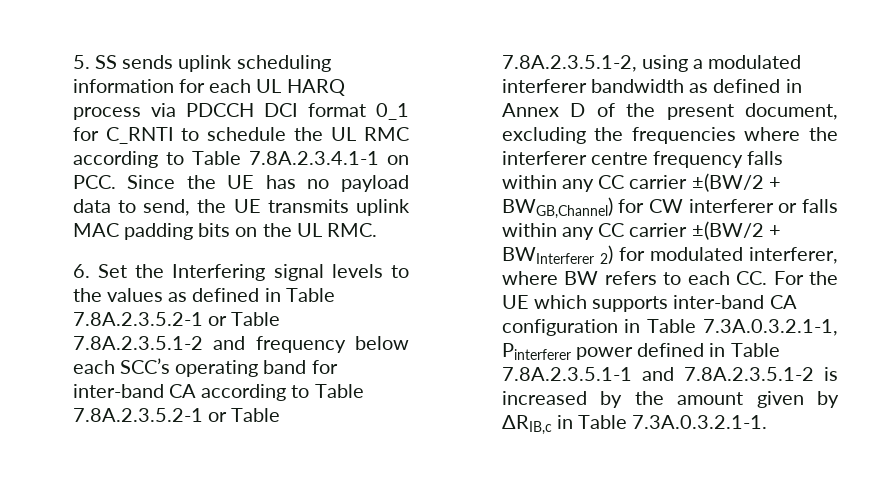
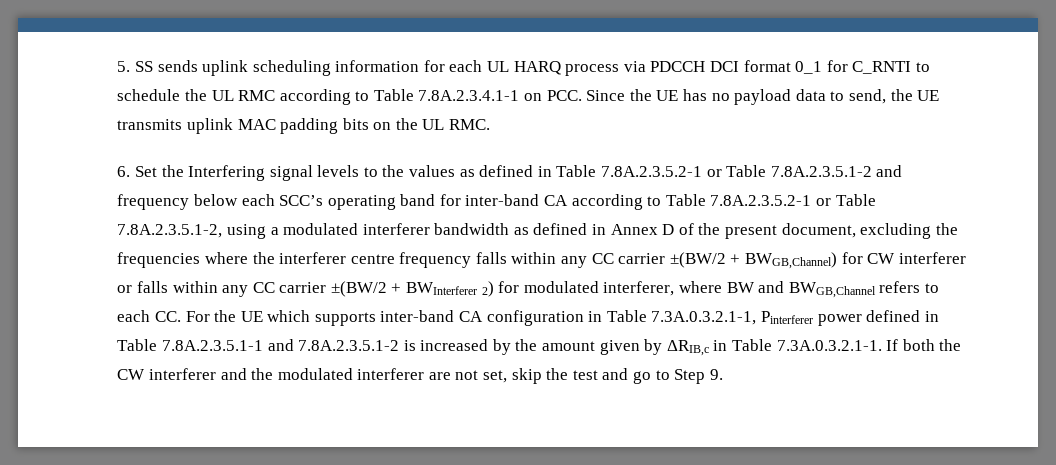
- 6. Set the Interfering signal levels to the values as defined in Table 7.8A.2.3.5.2-1 or Table 7.8A.2.3.5.1-2 and frequency below each SCC’s operating band for inter-band CA according to Table 7.8A.2.3.5.2-1 or Table 7.8A.2.3.5.1-2, using a modulated interferer bandwidth as defined in Annex D of the present document, excluding the frequencies where the interferer centre frequency falls within any CC carrier ±(BW/2 + BWGB,Channel) for CW interferer or falls within any CC carrier ±(BW/2 + BWInterferer 2) for modulated interferer, where BW refers to each CC. For the UE which supports inter-band CA configuration in Table 7.3A.0.3.2.1-1, Pinterferer power defined in Table 7.8A.2.3.5.1-1 and 7.8A.2.3.5.1-2 is increased by the amount given by ΔRIB,c in Table 7.3A.0.3.2.1-1.
+ 6. Set the Interfering signal levels to the values as defined in Table 7.8A.2.3.5.2-1 or Table 7.8A.2.3.5.1-2 and frequency below each SCC’s operating band for inter-band CA according to Table 7.8A.2.3.5.2-1 or Table 7.8A.2.3.5.1-2, using a modulated interferer bandwidth as defined in Annex D of the present document, excluding the frequencies where the interferer centre frequency falls within any CC carrier ±(BW/2 + BWGB,Channel) for CW interferer or falls within any CC carrier ±(BW/2 + BWInterferer 2) for modulated interferer, where BW and BWGB,Channel refers to each CC. For the UE which supports inter-band CA configuration in Table 7.3A.0.3.2.1-1, Pinterferer power defined in Table 7.8A.2.3.5.1-1 and 7.8A.2.3.5.1-2 is increased by the amount given by ΔRIB,c in Table 7.3A.0.3.2.1-1. If both the CW interferer and the modulated interferer are not set, skip the test and go to Step 9.

